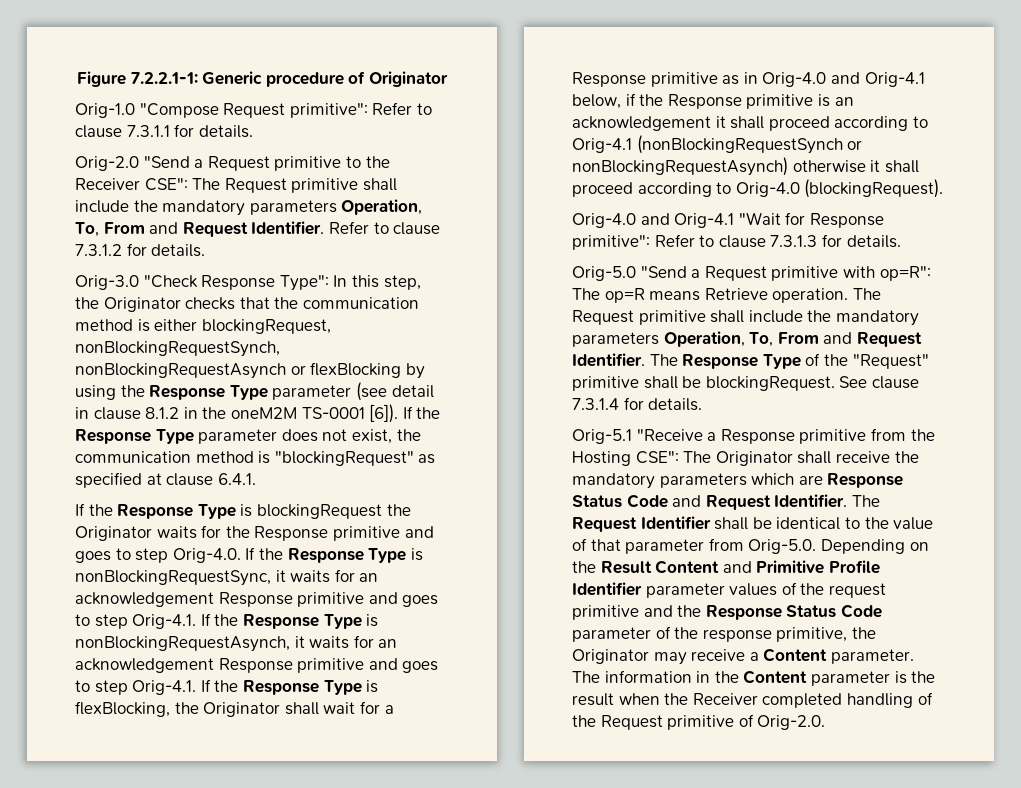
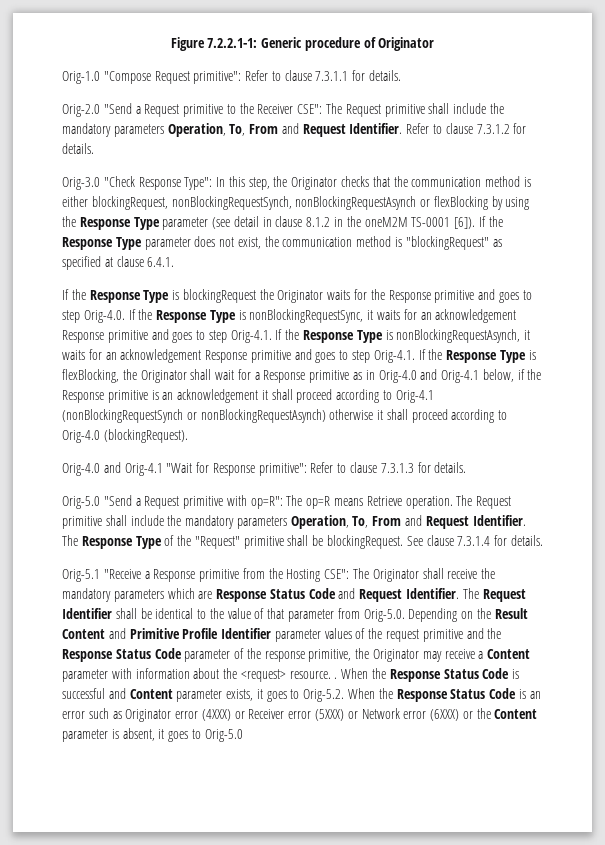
- The Request Identifier shall be identical to the value of that parameter from Orig-5.0. Depending on the Result Content and Primitive Profile Identifier parameter values of the request primitive and the Response Status Code parameter of the response primitive, the Originator may receive a Content parameter. The information in the Content parameter is the result when the Receiver completed handling of the Request primitive of Orig-2.0.
+ The Request Identifier shall be identical to the value of that parameter from Orig-5.0. Depending on the Result Content and Primitive Profile Identifier parameter values of the request primitive and the Response Status Code parameter of the response primitive, the Originator may receive a Content parameter with information about the <request> resource. . When the Response Status Code is successful and Content parameter exists, it goes to Orig-5.2. When the Response Status Code is an error such as Originator error (4XXX) or Receiver error (5XXX) or Network error (6XXX) or the Content parameter is absent, it goes to Orig-5.0

